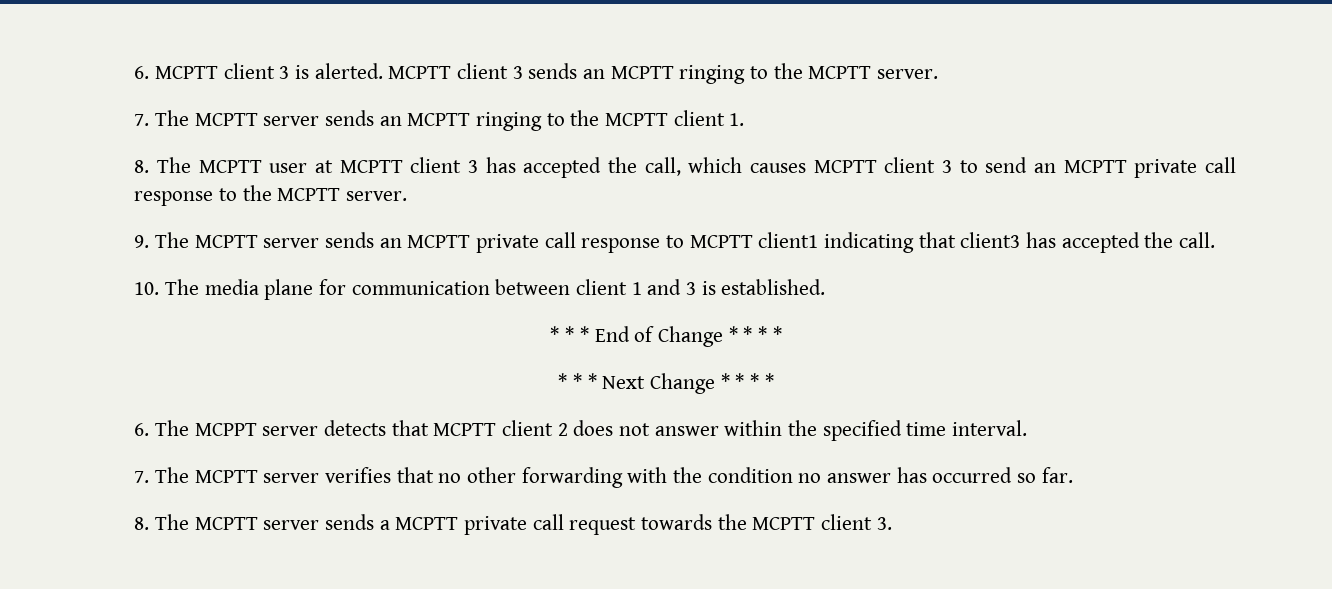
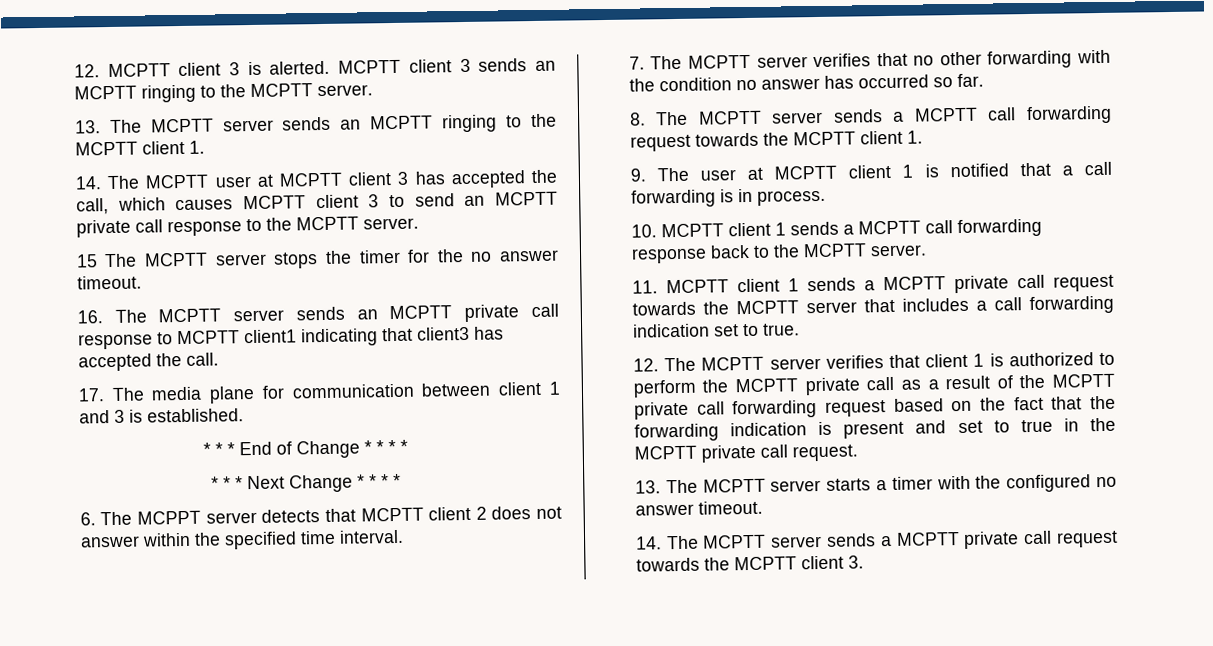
- 6. MCPTT client 3 is alerted.
+ 12. MCPTT client 3 is alerted.
- 7. The MCPTT server sends an MCPTT ringing to the MCPTT client 1.
+ 13. The MCPTT server sends an MCPTT ringing to the MCPTT client 1.
- 8. The MCPTT user at MCPTT client 3 has accepted the call, which causes MCPTT client 3 to send an MCPTT private call response to the MCPTT server.
+ 14. The MCPTT user at MCPTT client 3 has accepted the call, which causes MCPTT client 3 to send an MCPTT private call response to the MCPTT server.
- 9. The MCPTT server sends an MCPTT private call response to MCPTT client1 indicating that client3 has accepted the call.
+ 15 The MCPTT server stops the timer for the no answer timeout.
+ 16. The MCPTT server sends an MCPTT private call response to MCPTT client1 indicating that client3 has accepted the call.
- 10. The media plane for communication between client 1 and 3 is established.
+ 17. The media plane for communication between client 1 and 3 is established.
- 8. The MCPTT server sends a MCPTT private call request towards the MCPTT client 3.
+ 8. The MCPTT server sends a MCPTT call forwarding request towards the MCPTT client 1.
+ 9. The user at MCPTT client 1 is notified that a call forwarding is in process.
+ 10. MCPTT client 1 sends a MCPTT call forwarding response back to the MCPTT server.
+ 11. MCPTT client 1 sends a MCPTT private call request towards the MCPTT server that includes a call forwarding indication set to true.
+ 12. The MCPTT server verifies that client 1 is authorized to perform the MCPTT private call as a result of the MCPTT private call forwarding request based on the fact that the forwarding indication is present and set to true in the MCPTT private call request.
+ 13. The MCPTT server starts a timer with the configured no answer timeout.
+ 14. The MCPTT server sends a MCPTT private call request towards the MCPTT client 3.

